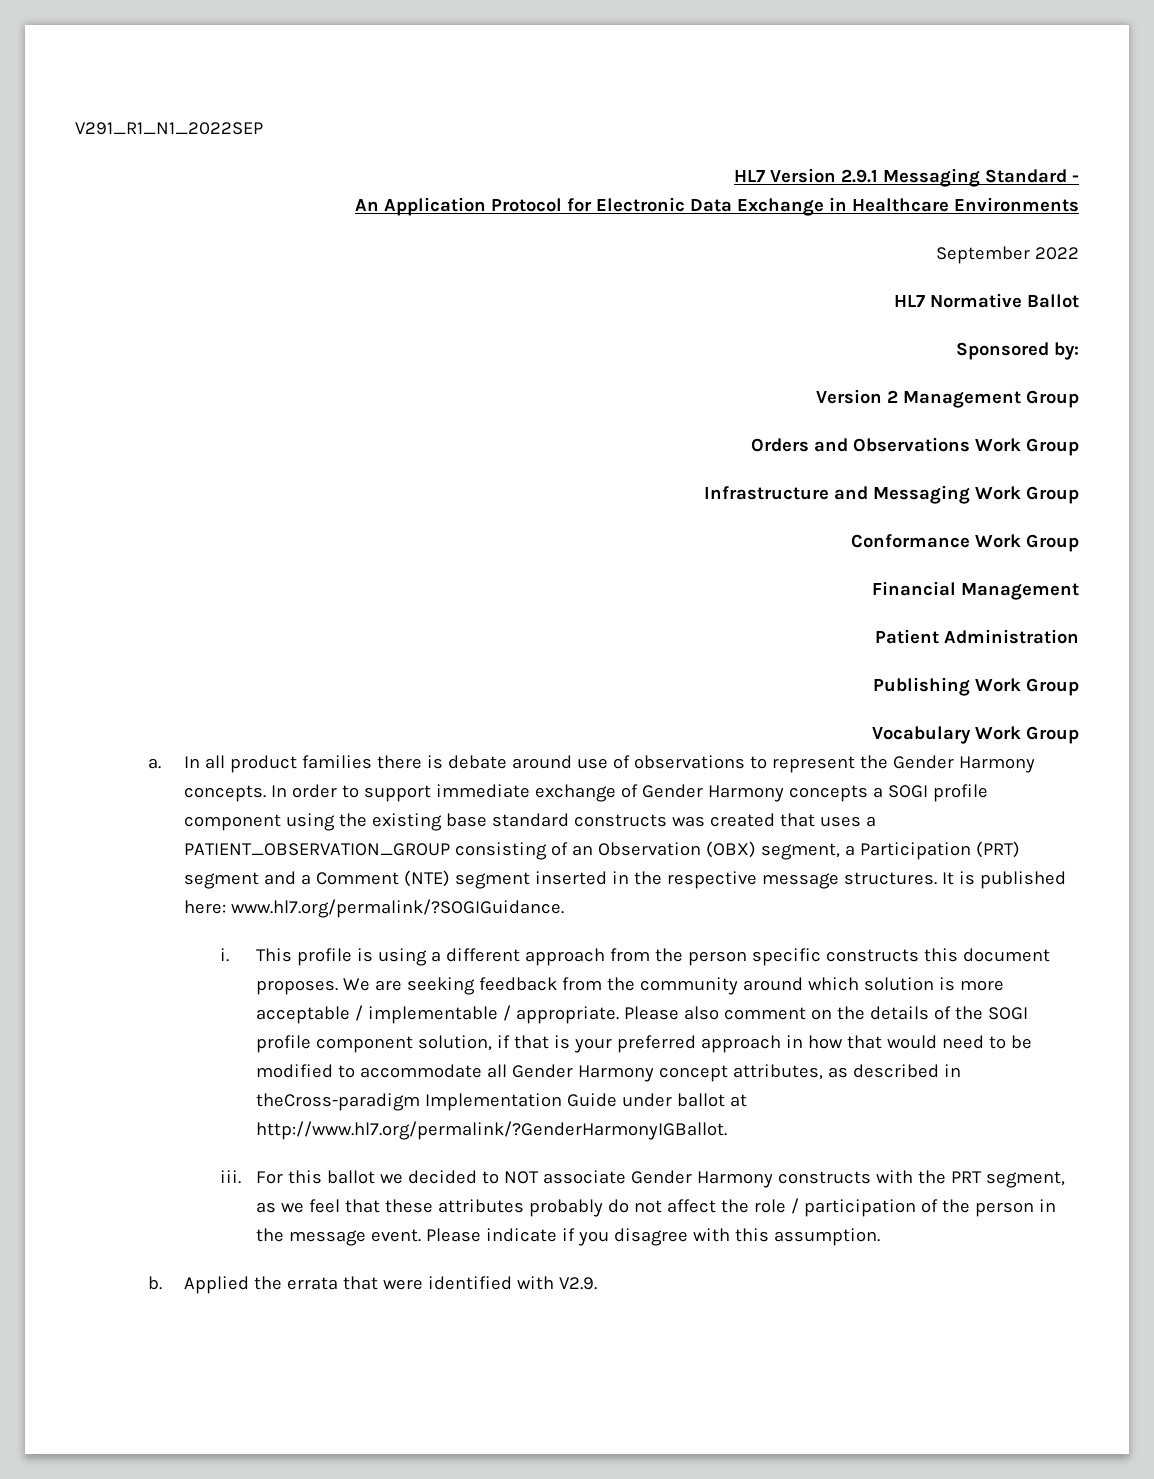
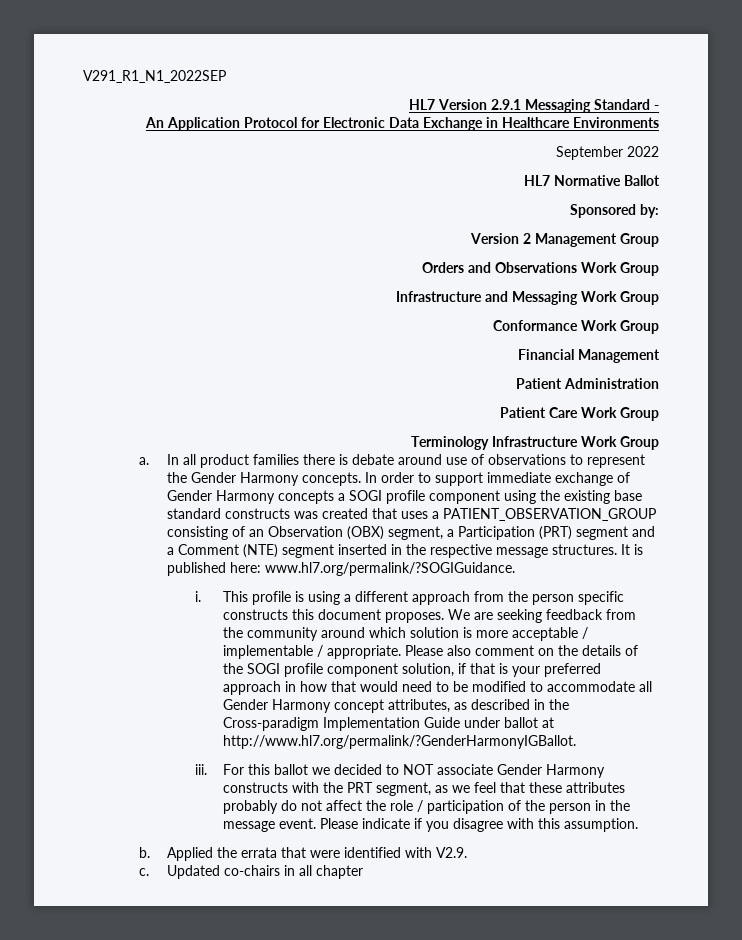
- Publishing Work Group
- Vocabulary Work Group
+ Patient Care Work Group
+ Terminology Infrastructure Work Group
- Please also comment on the details of the SOGI profile component solution, if that is your preferred approach in how that would need to be modified to accommodate all Gender Harmony concept attributes, as described in theCross-paradigm Implementation Guide under ballot at http://www.hl7.org/permalink/?GenderHarmonyIGBallot.
+ Please also comment on the details of the SOGI profile component solution, if that is your preferred approach in how that would need to be modified to accommodate all Gender Harmony concept attributes, as described in the Cross-paradigm Implementation Guide under ballot at http://www.hl7.org/permalink/?GenderHarmonyIGBallot.
+ c. Updated co-chairs in all chapter

